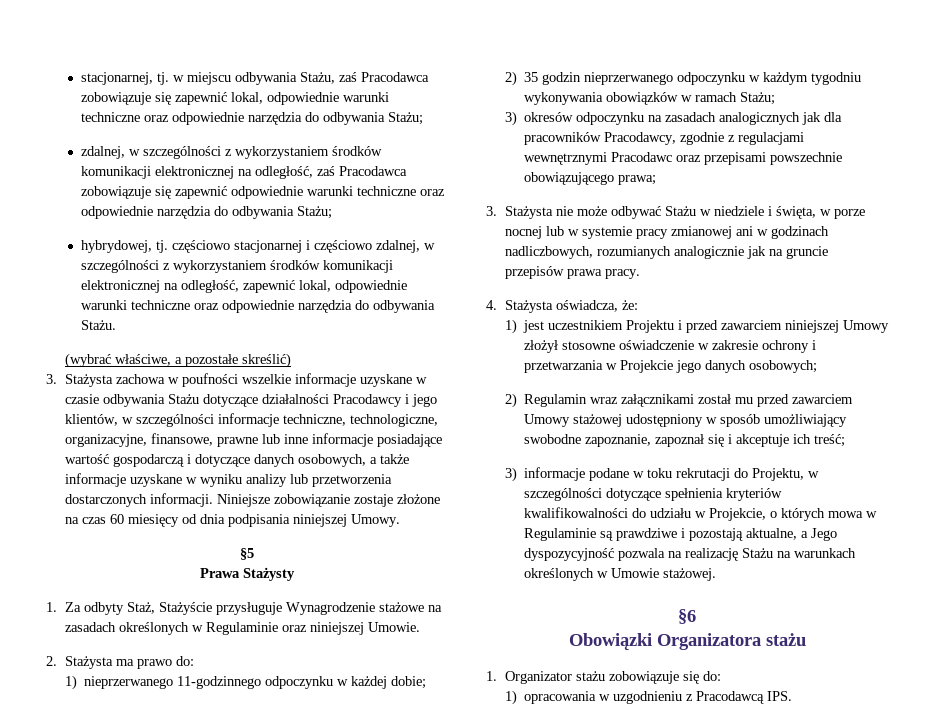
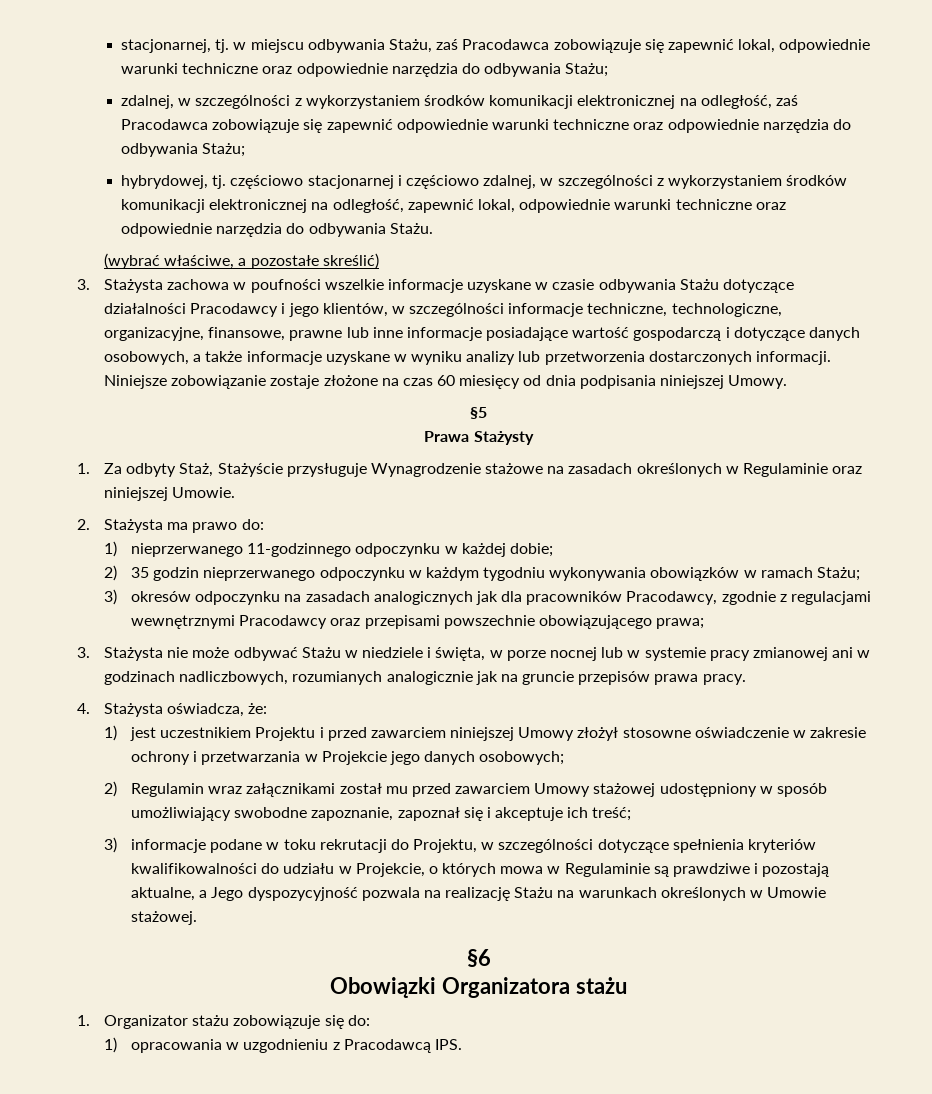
- 3) okresów odpoczynku na zasadach analogicznych jak dla pracowników Pracodawcy, zgodnie z regulacjami wewnętrznymi Pracodawc oraz przepisami powszechnie obowiązującego prawa;
+ 3) okresów odpoczynku na zasadach analogicznych jak dla pracowników Pracodawcy, zgodnie z regulacjami wewnętrznymi Pracodawcy oraz przepisami powszechnie obowiązującego prawa;

